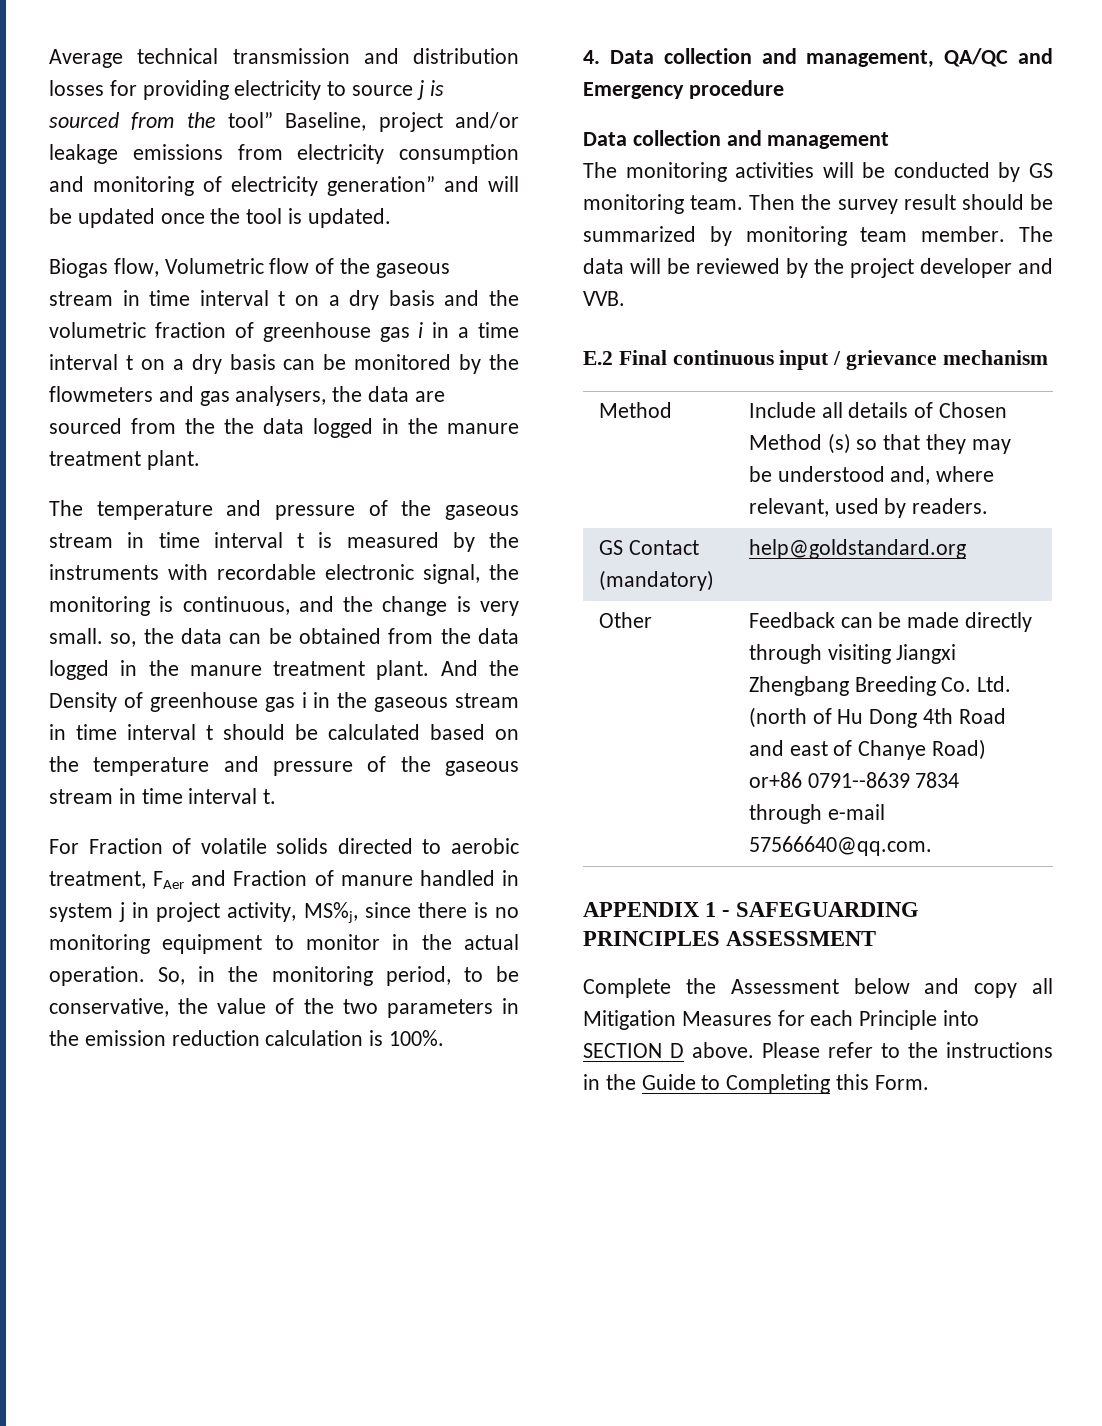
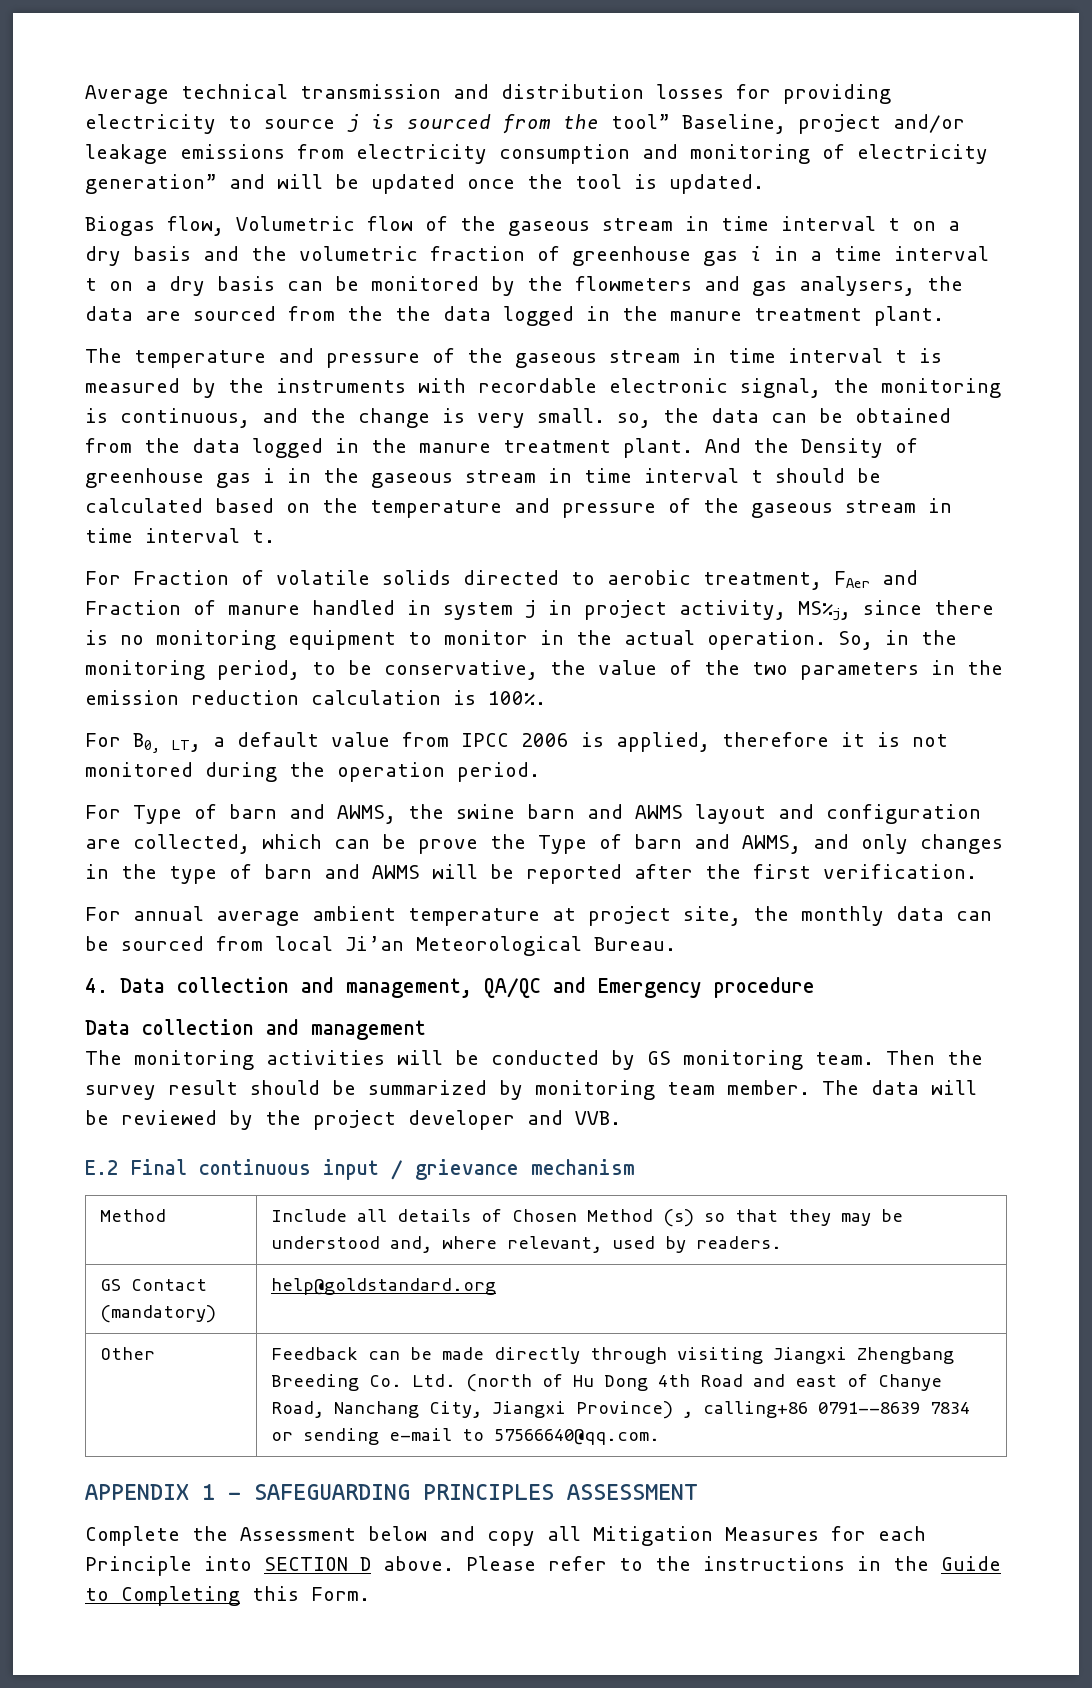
+ For B0, LT, a default value from IPCC 2006 is applied, therefore it is not monitored during the operation period.
+ For Type of barn and AWMS, the swine barn and AWMS layout and configuration are collected, which can be prove the Type of barn and AWMS, and only changes in the type of barn and AWMS will be reported after the first verification.
+ For annual average ambient temperature at project site, the monthly data can be sourced from local Ji’an Meteorological Bureau.
- Other | Feedback can be made directly through visiting Jiangxi Zhengbang Breeding Co. Ltd. (north of Hu Dong 4th Road and east of Chanye Road) or+86 0791--8639 7834 through e-mail 57566640@qq.com.
+ Other | Feedback can be made directly through visiting Jiangxi Zhengbang Breeding Co. Ltd. (north of Hu Dong 4th Road and east of Chanye Road, Nanchang City, Jiangxi Province) , calling+86 0791--8639 7834 or sending e-mail to 57566640@qq.com.

